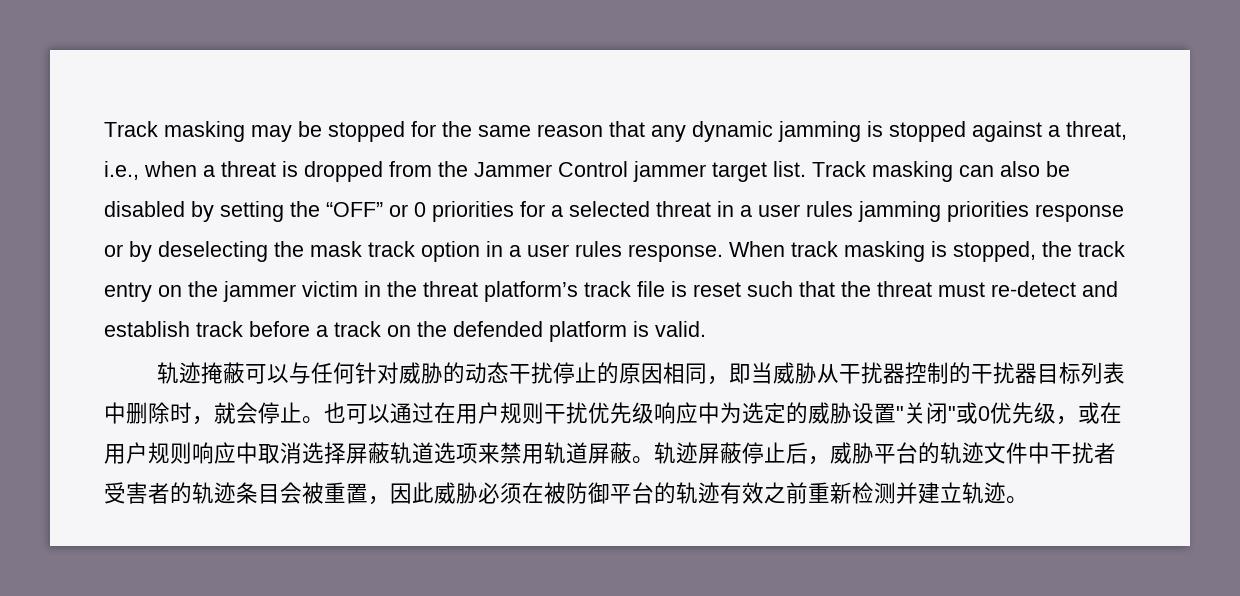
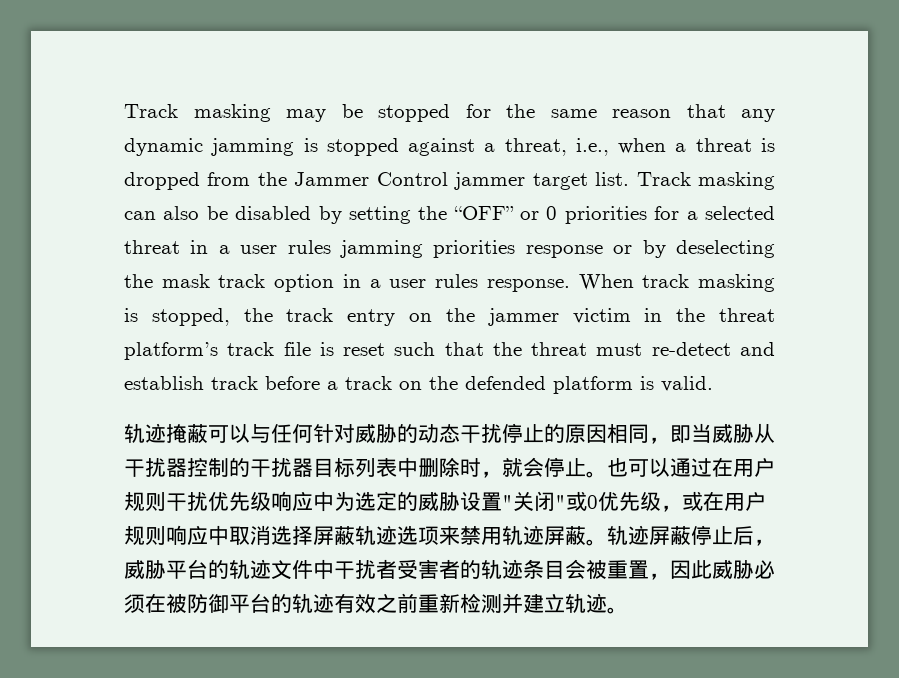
- 也可以通过在用户规则干扰优先级响应中为选定的威胁设置"关闭"或0优先级，或在用户规则响应中取消选择屏蔽轨道选项来禁用轨道屏蔽。
+ 也可以通过在用户规则干扰优先级响应中为选定的威胁设置"关闭"或0优先级，或在用户规则响应中取消选择屏蔽轨迹选项来禁用轨迹屏蔽。

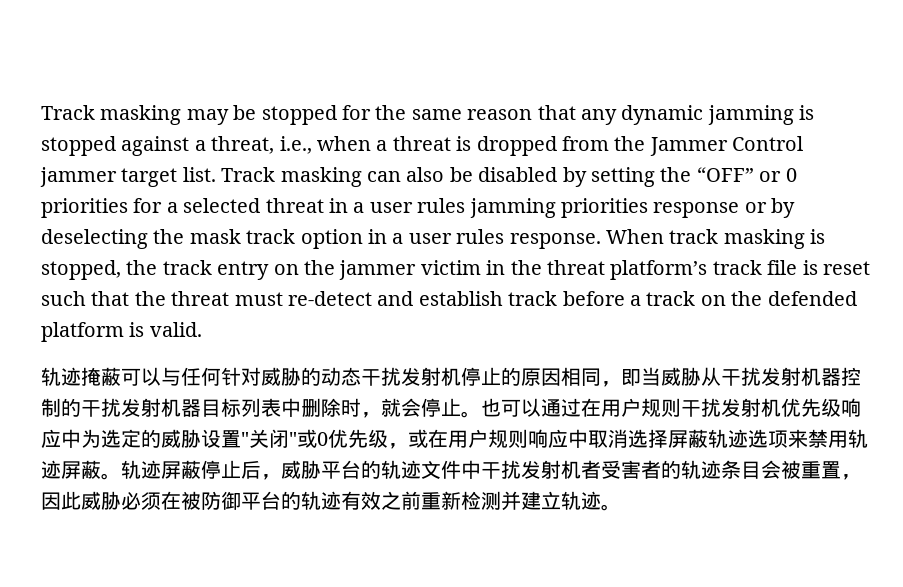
- 轨迹掩蔽可以与任何针对威胁的动态干扰停止的原因相同，即当威胁从干扰器控制的干扰器目标列表中删除时，就会停止。
+ 轨迹掩蔽可以与任何针对威胁的动态干扰发射机停止的原因相同，即当威胁从干扰发射机器控制的干扰发射机器目标列表中删除时，就会停止。
- 也可以通过在用户规则干扰优先级响应中为选定的威胁设置"关闭"或0优先级，或在用户规则响应中取消选择屏蔽轨迹选项来禁用轨迹屏蔽。
+ 也可以通过在用户规则干扰发射机优先级响应中为选定的威胁设置"关闭"或0优先级，或在用户规则响应中取消选择屏蔽轨迹选项来禁用轨迹屏蔽。
- 轨迹屏蔽停止后，威胁平台的轨迹文件中干扰者受害者的轨迹条目会被重置，因此威胁必须在被防御平台的轨迹有效之前重新检测并建立轨迹。
+ 轨迹屏蔽停止后，威胁平台的轨迹文件中干扰发射机者受害者的轨迹条目会被重置，因此威胁必须在被防御平台的轨迹有效之前重新检测并建立轨迹。

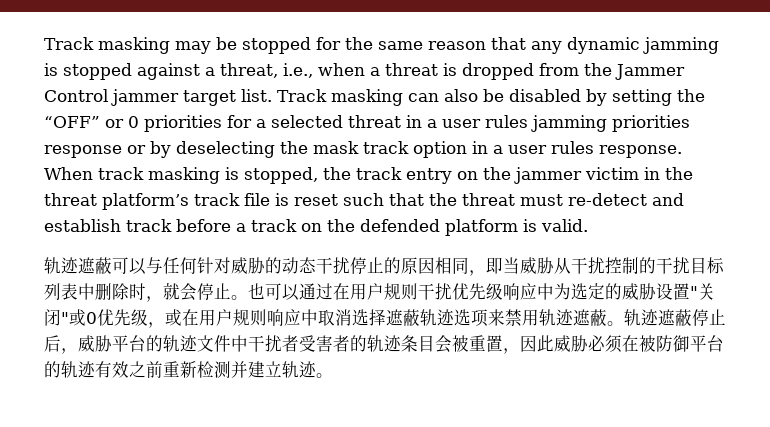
- 轨迹掩蔽可以与任何针对威胁的动态干扰发射机停止的原因相同，即当威胁从干扰发射机器控制的干扰发射机器目标列表中删除时，就会停止。
+ 轨迹遮蔽可以与任何针对威胁的动态干扰停止的原因相同，即当威胁从干扰控制的干扰目标列表中删除时，就会停止。
- 也可以通过在用户规则干扰发射机优先级响应中为选定的威胁设置"关闭"或0优先级，或在用户规则响应中取消选择屏蔽轨迹选项来禁用轨迹屏蔽。
+ 也可以通过在用户规则干扰优先级响应中为选定的威胁设置"关闭"或0优先级，或在用户规则响应中取消选择遮蔽轨迹选项来禁用轨迹遮蔽。
- 轨迹屏蔽停止后，威胁平台的轨迹文件中干扰发射机者受害者的轨迹条目会被重置，因此威胁必须在被防御平台的轨迹有效之前重新检测并建立轨迹。
+ 轨迹遮蔽停止后，威胁平台的轨迹文件中干扰者受害者的轨迹条目会被重置，因此威胁必须在被防御平台的轨迹有效之前重新检测并建立轨迹。

